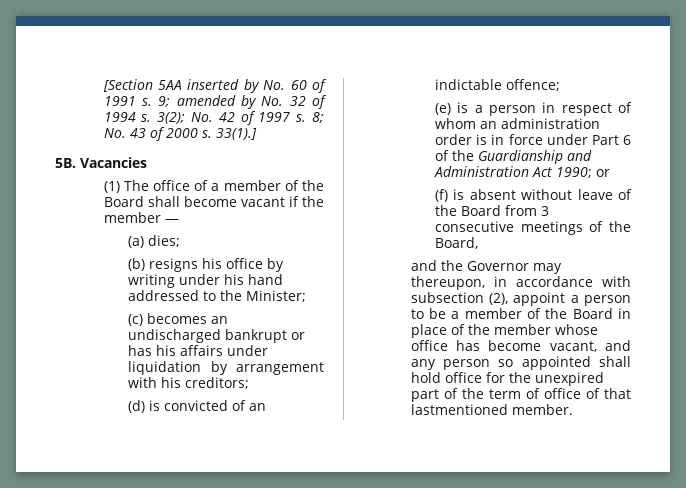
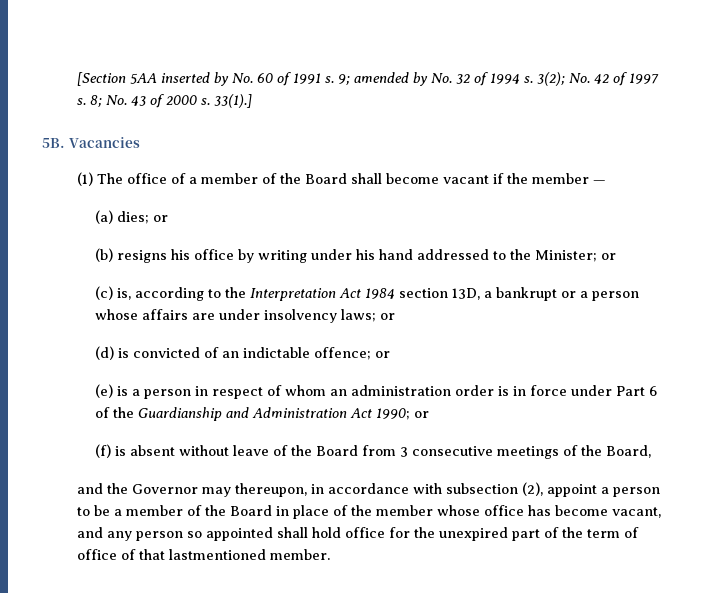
- (a) dies;
+ (a) dies; or
- (b) resigns his office by writing under his hand addressed to the Minister;
+ (b) resigns his office by writing under his hand addressed to the Minister; or
- (c) becomes an undischarged bankrupt or has his affairs under liquidation by arrangement with his creditors;
+ (c) is, according to the Interpretation Act 1984 section 13D, a bankrupt or a person whose affairs are under insolvency laws; or
- (d) is convicted of an indictable offence;
+ (d) is convicted of an indictable offence; or

